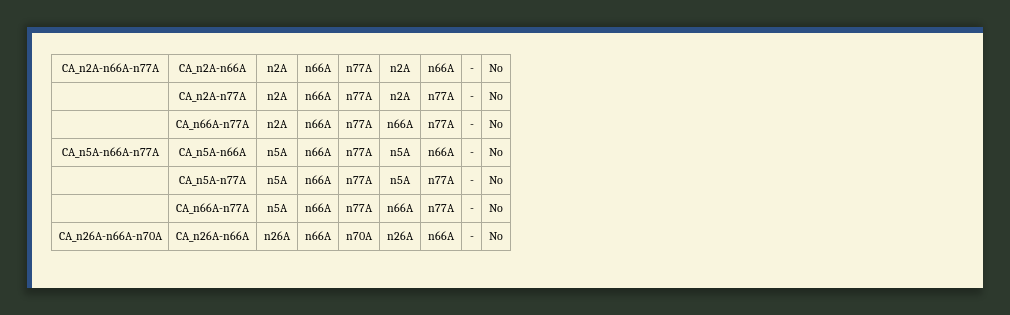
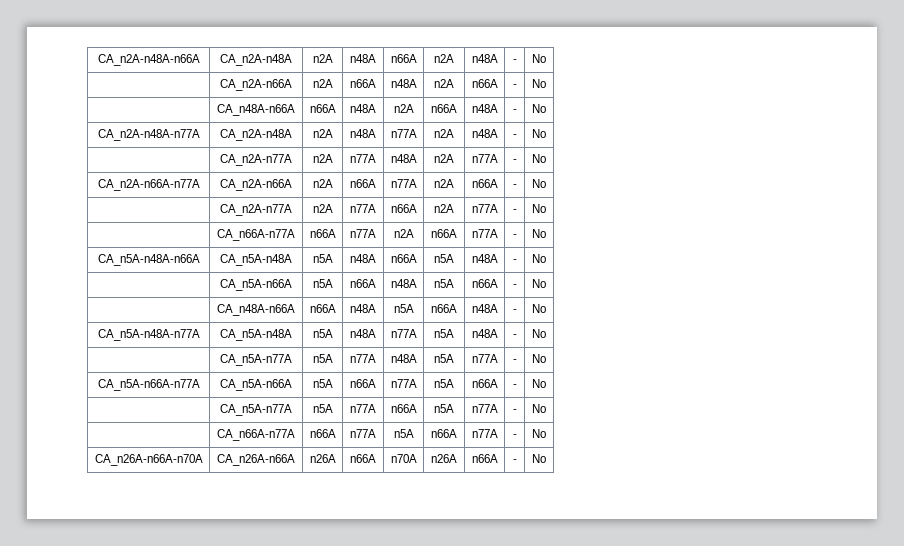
+ CA_n2A-n48A-n66A | CA_n2A-n48A | n2A | n48A | n66A | n2A | n48A | - | No
+ | CA_n2A-n66A | n2A | n66A | n48A | n2A | n66A | - | No
+ | CA_n48A-n66A | n66A | n48A | n2A | n66A | n48A | - | No
+ CA_n2A-n48A-n77A | CA_n2A-n48A | n2A | n48A | n77A | n2A | n48A | - | No
+ | CA_n2A-n77A | n2A | n77A | n48A | n2A | n77A | - | No
- | CA_n2A-n77A | n2A | n66A | n77A | n2A | n77A | - | No
+ | CA_n2A-n77A | n2A | n77A | n66A | n2A | n77A | - | No
- | CA_n66A-n77A | n2A | n66A | n77A | n66A | n77A | - | No
+ | CA_n66A-n77A | n66A | n77A | n2A | n66A | n77A | - | No
+ CA_n5A-n48A-n66A | CA_n5A-n48A | n5A | n48A | n66A | n5A | n48A | - | No
+ | CA_n5A-n66A | n5A | n66A | n48A | n5A | n66A | - | No
+ | CA_n48A-n66A | n66A | n48A | n5A | n66A | n48A | - | No
+ CA_n5A-n48A-n77A | CA_n5A-n48A | n5A | n48A | n77A | n5A | n48A | - | No
+ | CA_n5A-n77A | n5A | n77A | n48A | n5A | n77A | - | No
- | CA_n5A-n77A | n5A | n66A | n77A | n5A | n77A | - | No
+ | CA_n5A-n77A | n5A | n77A | n66A | n5A | n77A | - | No
- | CA_n66A-n77A | n5A | n66A | n77A | n66A | n77A | - | No
+ | CA_n66A-n77A | n66A | n77A | n5A | n66A | n77A | - | No

